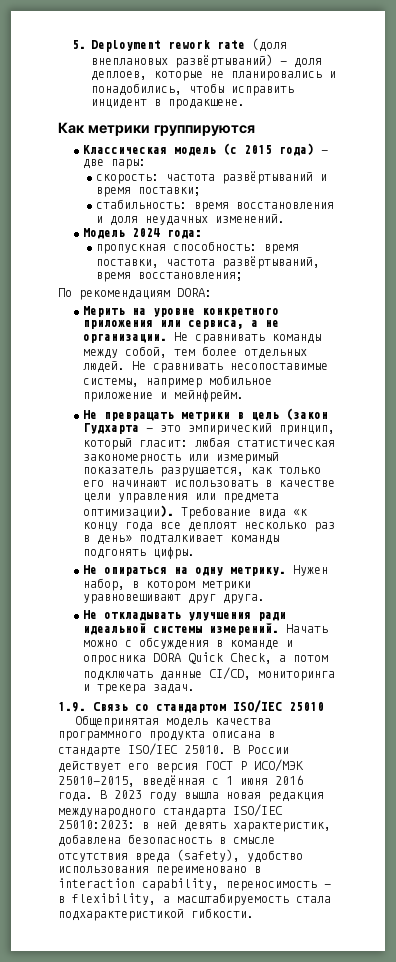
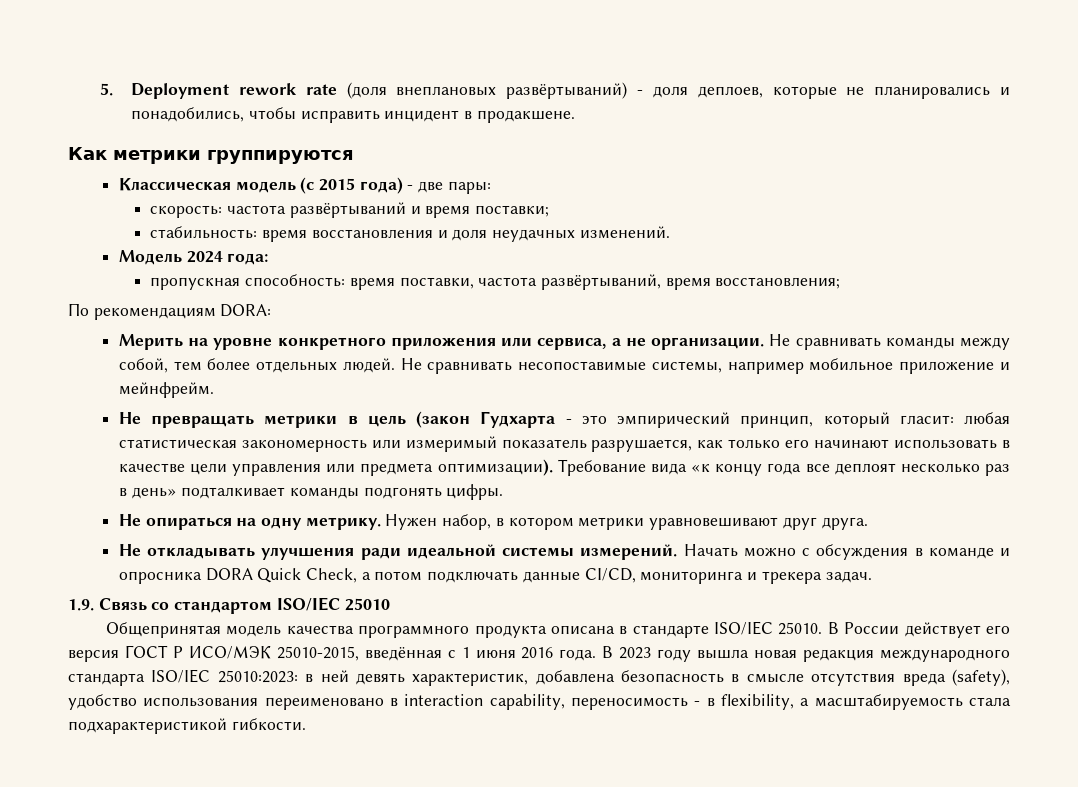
- 5. Deployment rework rate (доля внеплановых развёртываний) — доля деплоев, которые не планировались и понадобились, чтобы исправить инцидент в продакшене.
+ 5. Deployment rework rate (доля внеплановых развёртываний) - доля деплоев, которые не планировались и понадобились, чтобы исправить инцидент в продакшене.
- Классическая модель (с 2015 года) — две пары:
+ Классическая модель (с 2015 года) - две пары:
- Не превращать метрики в цель (закон Гудхарта — это эмпирический принцип, который гласит: любая статистическая закономерность или измеримый показатель разрушается, как только его начинают использовать в качестве цели управления или предмета оптимизации).
+ Не превращать метрики в цель (закон Гудхарта - это эмпирический принцип, который гласит: любая статистическая закономерность или измеримый показатель разрушается, как только его начинают использовать в качестве цели управления или предмета оптимизации).
- В 2023 году вышла новая редакция международного стандарта ISO/IEC 25010:2023: в ней девять характеристик, добавлена безопасность в смысле отсутствия вреда (safety), удобство использования переименовано в interaction capability, переносимость — в flexibility, а масштабируемость стала подхарактеристикой гибкости.
+ В 2023 году вышла новая редакция международного стандарта ISO/IEC 25010:2023: в ней девять характеристик, добавлена безопасность в смысле отсутствия вреда (safety), удобство использования переименовано в interaction capability, переносимость - в flexibility, а масштабируемость стала подхарактеристикой гибкости.

